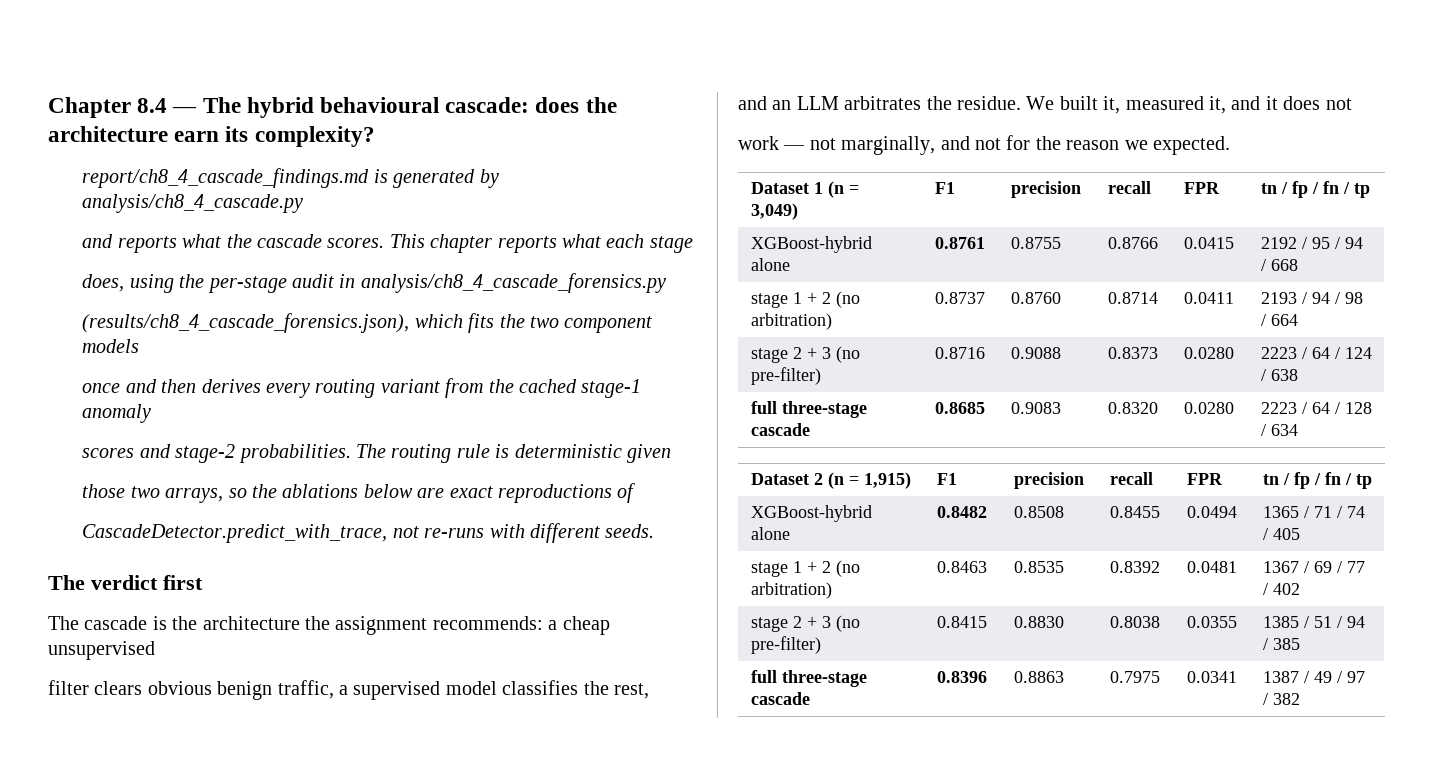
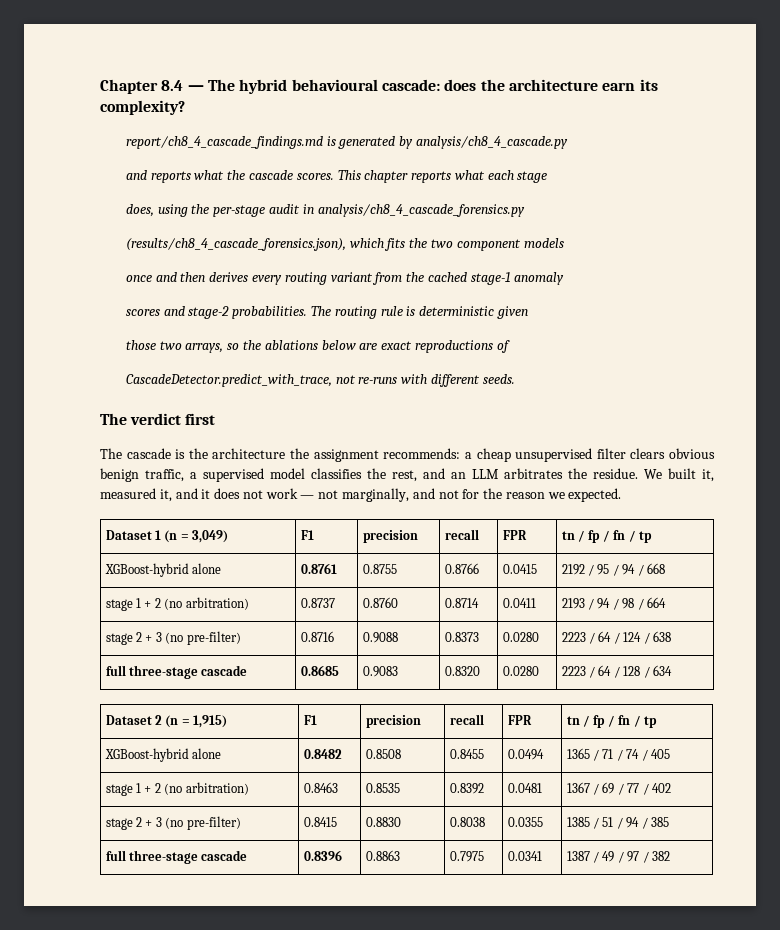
- The cascade is the architecture the assignment recommends: a cheap unsupervised
- filter clears obvious benign traffic, a supervised model classifies the rest,
- and an LLM arbitrates the residue.
+ The cascade is the architecture the assignment recommends: a cheap unsupervised filter clears obvious benign traffic, a supervised model classifies the rest, and an LLM arbitrates the residue.
- We built it, measured it, and it does not
- work — not marginally, and not for the reason we expected.
+ We built it, measured it, and it does not work — not marginally, and not for the reason we expected.

